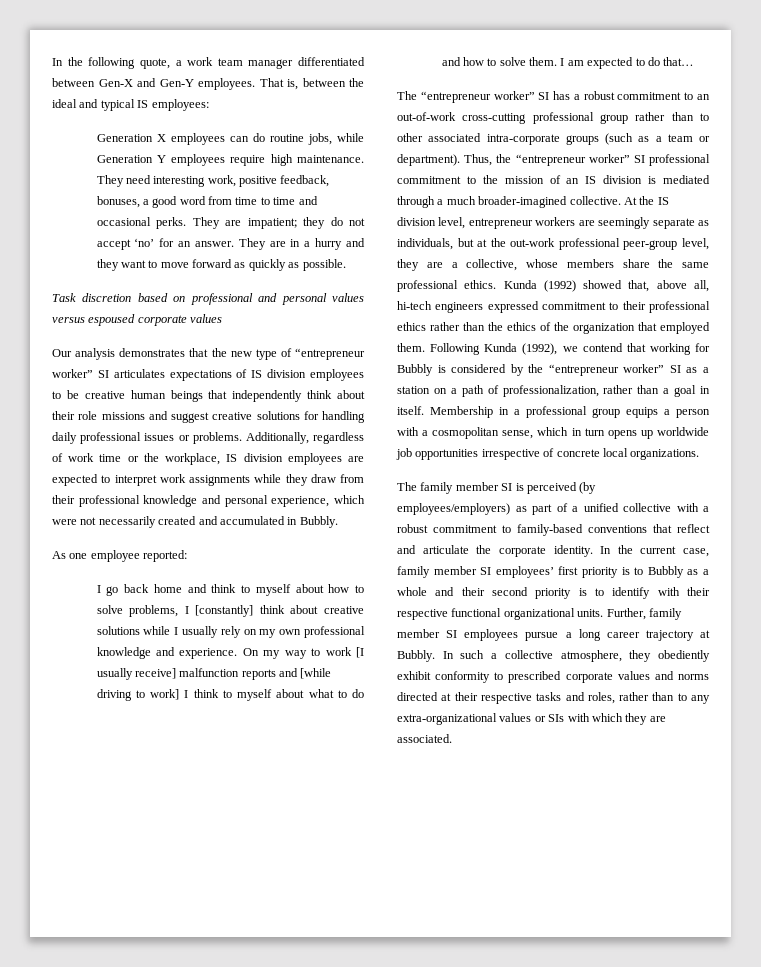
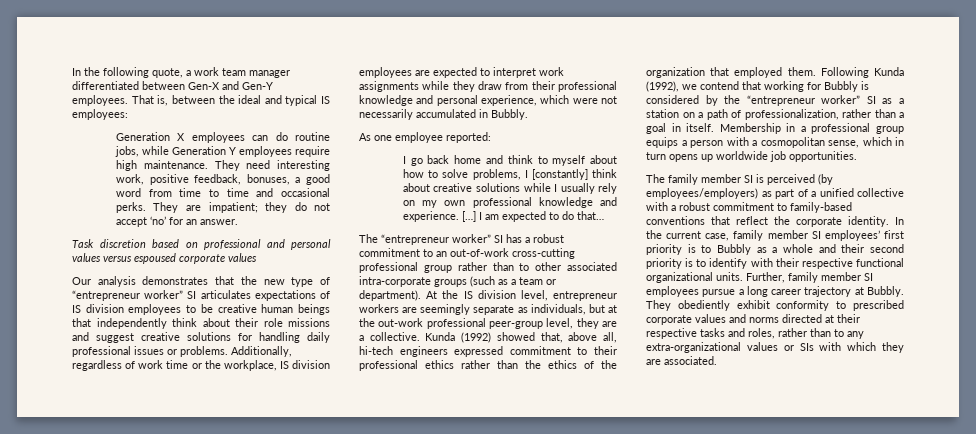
- They are in a hurry and they want to move forward as quickly as possible.
- Additionally, regardless of work time or the workplace, IS division employees are expected to interpret work assignments while they draw from their professional knowledge and personal experience, which were not necessarily created and accumulated in Bubbly.
+ Additionally, regardless of work time or the workplace, IS division employees are expected to interpret work assignments while they draw from their professional knowledge and personal experience, which were not necessarily accumulated in Bubbly.
- On my way to work [I usually receive] malfunction reports and [while driving to work] I think to myself about what to do and how to solve them.
+ […]
- Thus, the “entrepreneur worker” SI professional commitment to the mission of an IS division is mediated through a much broader-imagined collective.
- At the IS division level, entrepreneur workers are seemingly separate as individuals, but at the out-work professional peer-group level, they are a collective, whose members share the same professional ethics.
+ At the IS division level, entrepreneur workers are seemingly separate as individuals, but at the out-work professional peer-group level, they are a collective.
- Membership in a professional group equips a person with a cosmopolitan sense, which in turn opens up worldwide job opportunities irrespective of concrete local organizations.
+ Membership in a professional group equips a person with a cosmopolitan sense, which in turn opens up worldwide job opportunities.
- The family member SI is perceived (by employees/employers) as part of a unified collective with a robust commitment to family-based conventions that reflect and articulate the corporate identity.
+ The family member SI is perceived (by employees/employers) as part of a unified collective with a robust commitment to family-based conventions that reflect the corporate identity.
- In such a collective atmosphere, they obediently exhibit conformity to prescribed corporate values and norms directed at their respective tasks and roles, rather than to any extra-organizational values or SIs with which they are associated.
+ They obediently exhibit conformity to prescribed corporate values and norms directed at their respective tasks and roles, rather than to any extra-organizational values or SIs with which they are associated.

